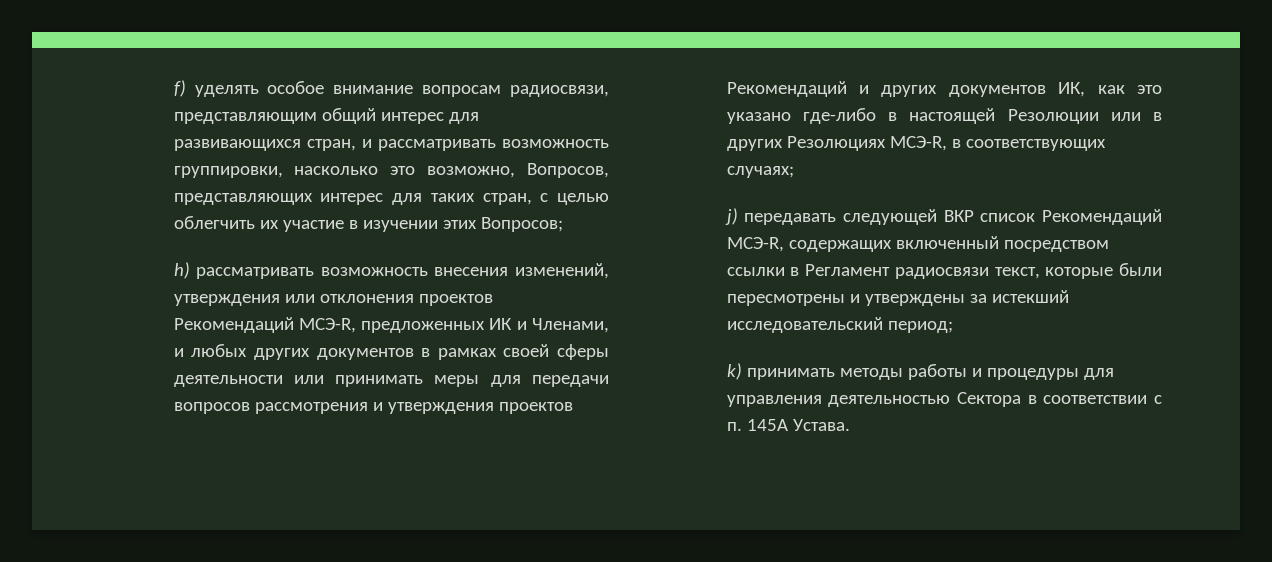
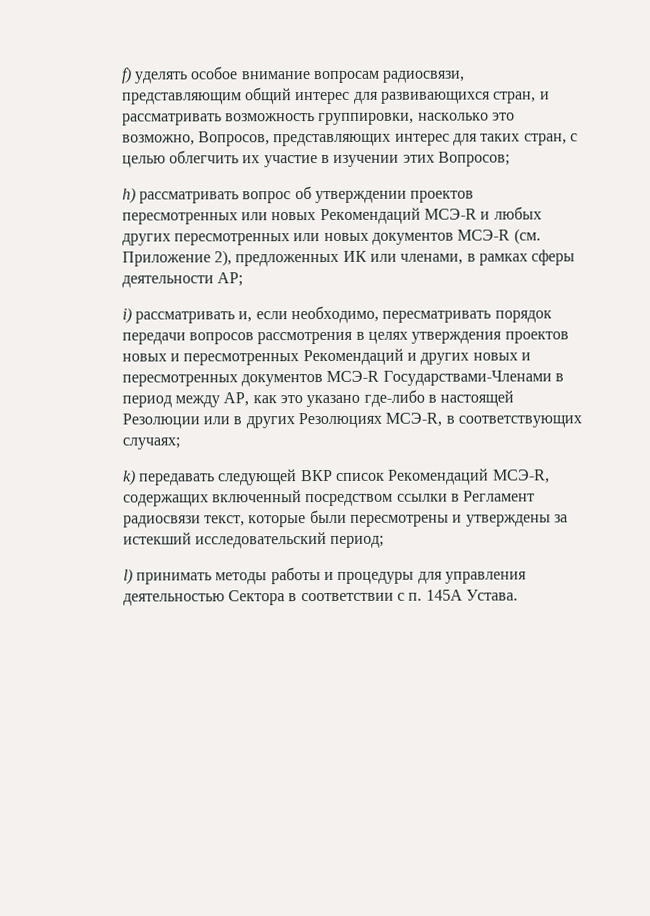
- h) рассматривать возможность внесения изменений, утверждения или отклонения проектов Рекомендаций МСЭ-R, предложенных ИК и Членами, и любых других документов в рамках своей сферы деятельности или принимать меры для передачи вопросов рассмотрения и утверждения проектов Рекомендаций и других документов ИК, как это указано где-либо в настоящей Резолюции или в других Резолюциях МСЭ-R, в соответствующих случаях;
+ h) рассматривать вопрос об утверждении проектов пересмотренных или новых Рекомендаций МСЭ-R и любых других пересмотренных или новых документов МСЭ-R (см. Приложение 2), предложенных ИК или членами, в рамках сферы деятельности АР;
+ i) рассматривать и, если необходимо, пересматривать порядок передачи вопросов рассмотрения в целях утверждения проектов новых и пересмотренных Рекомендаций и других новых и пересмотренных документов МСЭ-R Государствами-Членами в период между АР, как это указано где-либо в настоящей Резолюции или в других Резолюциях МСЭ-R, в соответствующих случаях;
- j) передавать следующей ВКР список Рекомендаций МСЭ-R, содержащих включенный посредством ссылки в Регламент радиосвязи текст, которые были пересмотрены и утверждены за истекший исследовательский период;
+ k) передавать следующей ВКР список Рекомендаций МСЭ-R, содержащих включенный посредством ссылки в Регламент радиосвязи текст, которые были пересмотрены и утверждены за истекший исследовательский период;
- k) принимать методы работы и процедуры для управления деятельностью Сектора в соответствии с п. 145А Устава.
+ l) принимать методы работы и процедуры для управления деятельностью Сектора в соответствии с п. 145А Устава.

